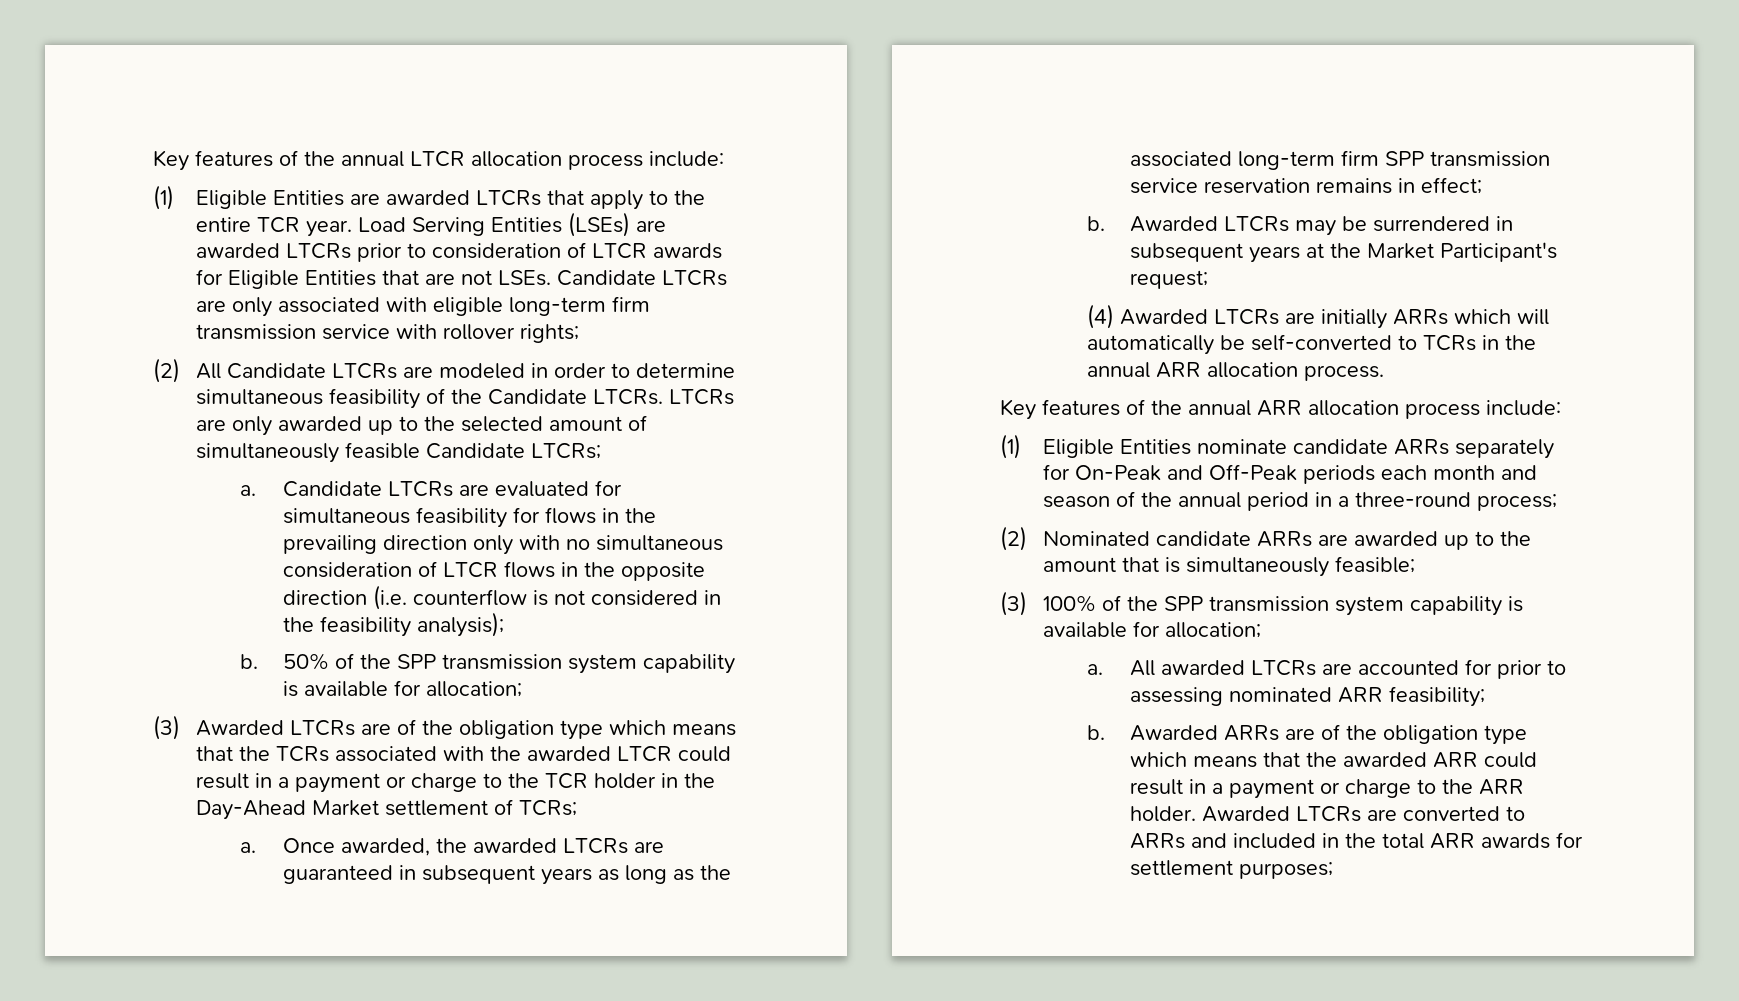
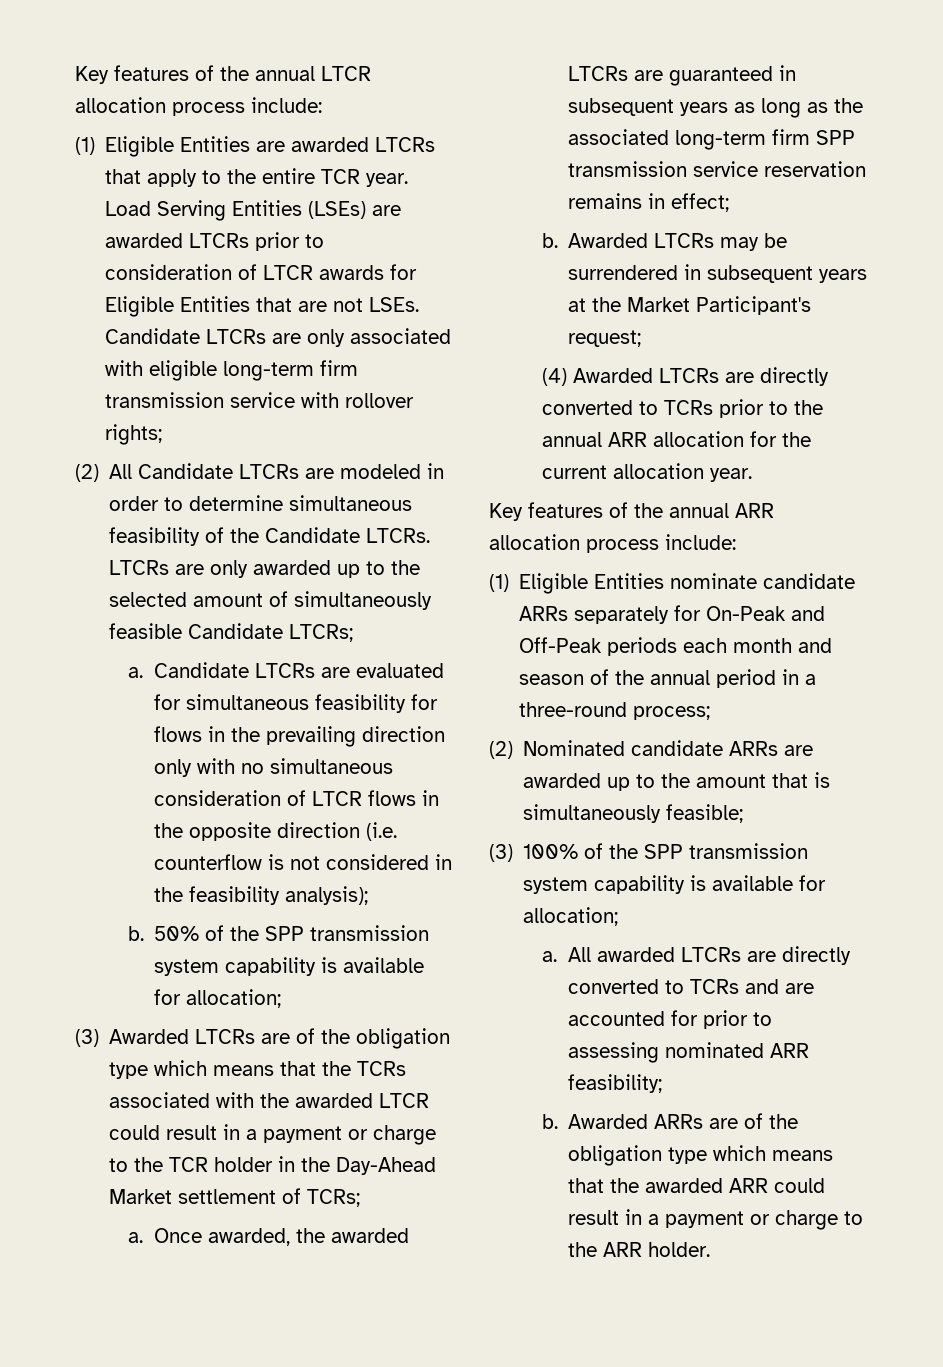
- (4) Awarded LTCRs are initially ARRs which will automatically be self-converted to TCRs in the annual ARR allocation process.
+ (4) Awarded LTCRs are directly converted to TCRs prior to the annual ARR allocation for the current allocation year.
- All awarded LTCRs are accounted for prior to assessing nominated ARR feasibility;
+ All awarded LTCRs are directly converted to TCRs and are accounted for prior to assessing nominated ARR feasibility;
- Awarded LTCRs are converted to ARRs and included in the total ARR awards for settlement purposes;

